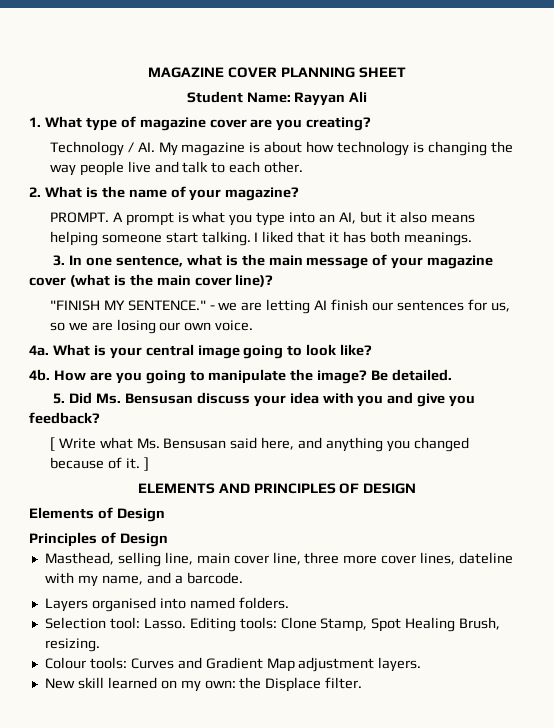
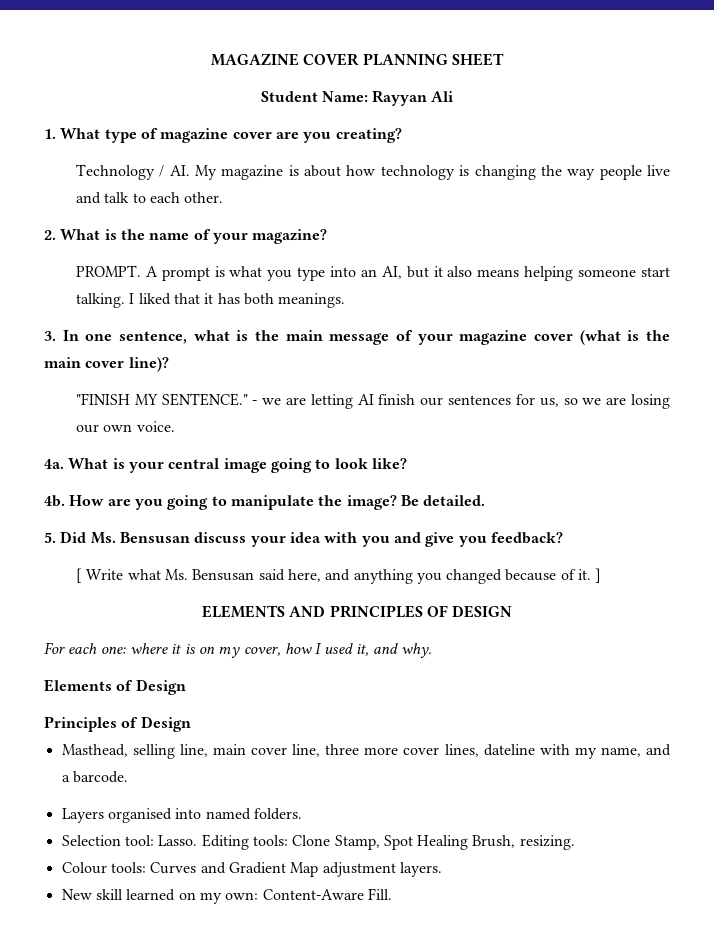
+ For each one: where it is on my cover, how I used it, and why.
- New skill learned on my own: the Displace filter.
+ New skill learned on my own: Content-Aware Fill.

